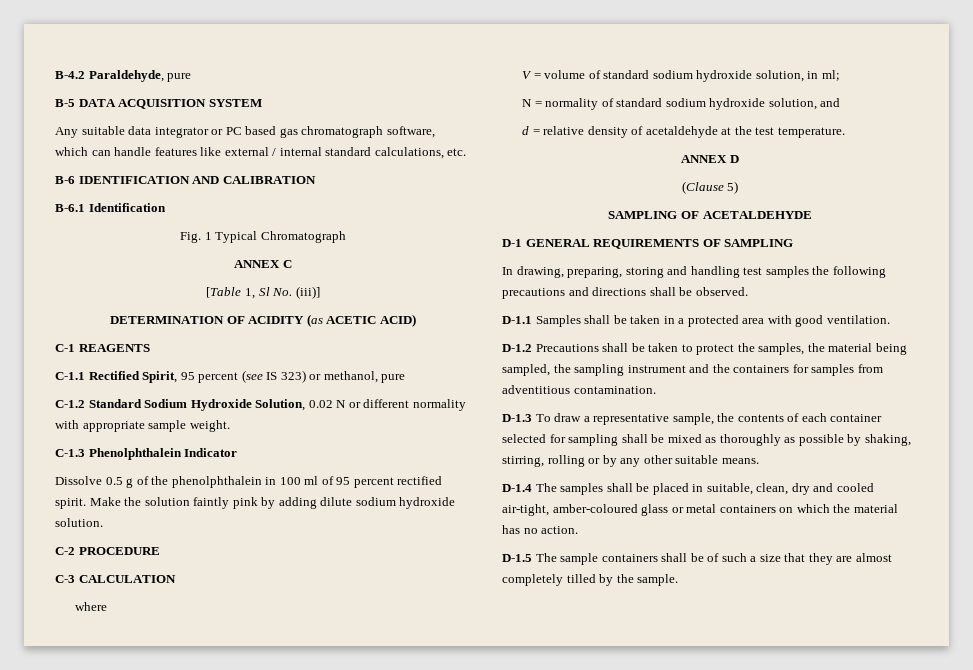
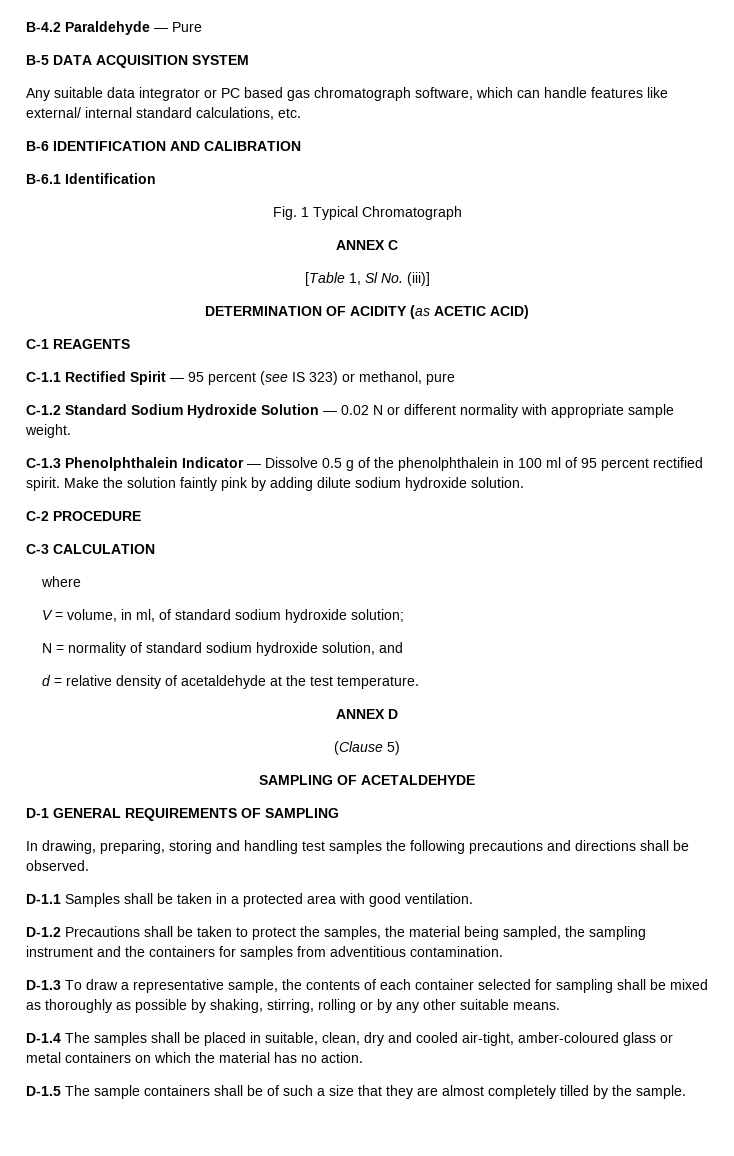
- B-4.2 Paraldehyde, pure
+ B-4.2 Paraldehyde — Pure
- Any suitable data integrator or PC based gas chromatograph software, which can handle features like external / internal standard calculations, etc.
+ Any suitable data integrator or PC based gas chromatograph software, which can handle features like external/ internal standard calculations, etc.
- C-1.1 Rectified Spirit, 95 percent (see IS 323) or methanol, pure
+ C-1.1 Rectified Spirit — 95 percent (see IS 323) or methanol, pure
- C-1.2 Standard Sodium Hydroxide Solution, 0.02 N or different normality with appropriate sample weight.
+ C-1.2 Standard Sodium Hydroxide Solution — 0.02 N or different normality with appropriate sample weight.
- C-1.3 Phenolphthalein Indicator
- Dissolve 0.5 g of the phenolphthalein in 100 ml of 95 percent rectified spirit.
+ C-1.3 Phenolphthalein Indicator — Dissolve 0.5 g of the phenolphthalein in 100 ml of 95 percent rectified spirit.
- V = volume of standard sodium hydroxide solution, in ml;
+ V = volume, in ml, of standard sodium hydroxide solution;

